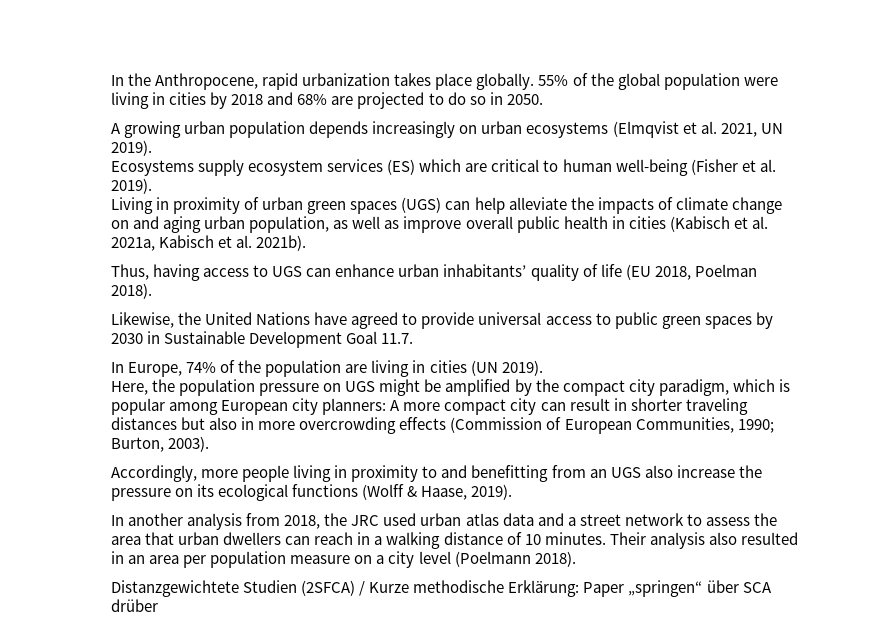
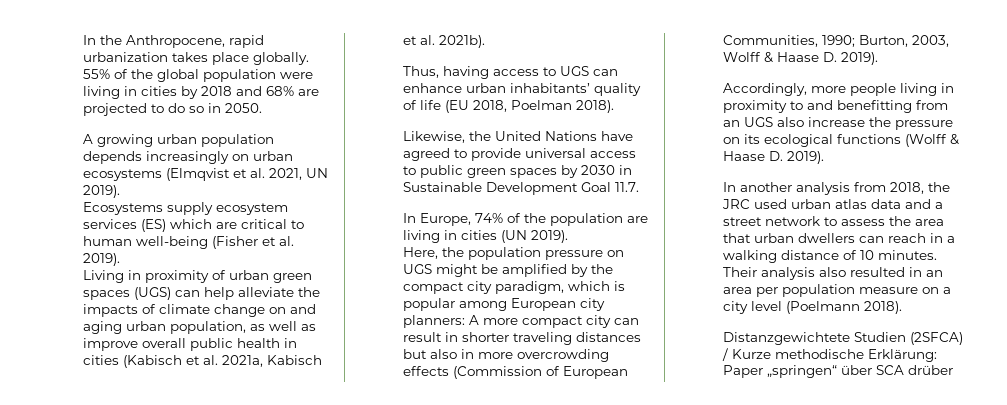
- Here, the population pressure on UGS might be amplified by the compact city paradigm, which is popular among European city planners: A more compact city can result in shorter traveling distances but also in more overcrowding effects (Commission of European Communities, 1990; Burton, 2003).
+ Here, the population pressure on UGS might be amplified by the compact city paradigm, which is popular among European city planners: A more compact city can result in shorter traveling distances but also in more overcrowding effects (Commission of European Communities, 1990; Burton, 2003, Wolff & Haase D. 2019).
- Accordingly, more people living in proximity to and benefitting from an UGS also increase the pressure on its ecological functions (Wolff & Haase, 2019).
+ Accordingly, more people living in proximity to and benefitting from an UGS also increase the pressure on its ecological functions (Wolff & Haase D. 2019).

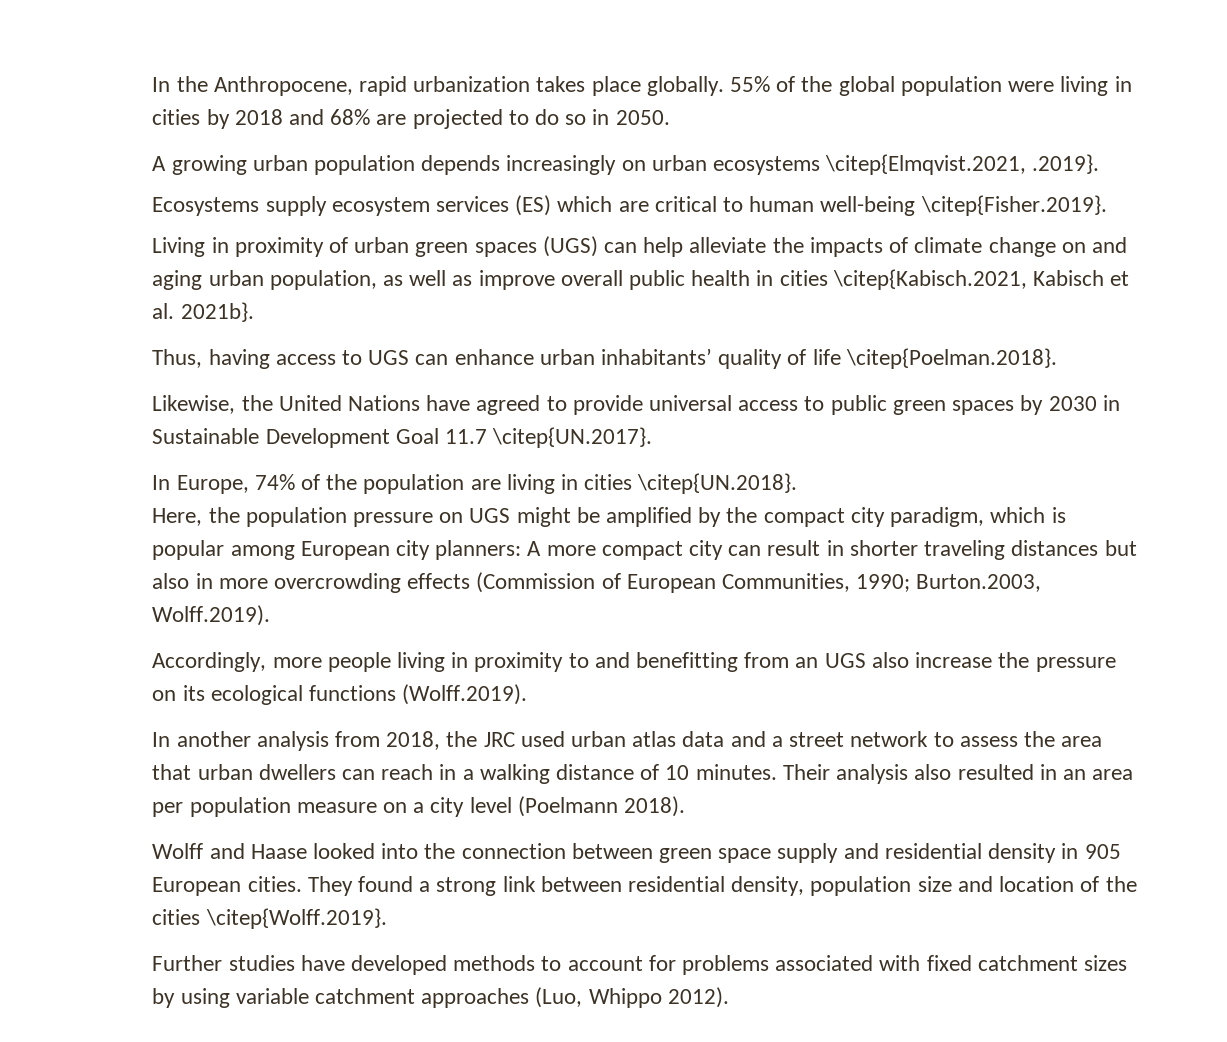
- A growing urban population depends increasingly on urban ecosystems (Elmqvist et al. 2021, UN 2019).
+ A growing urban population depends increasingly on urban ecosystems \citep{Elmqvist.2021, .2019}.
- Ecosystems supply ecosystem services (ES) which are critical to human well-being (Fisher et al. 2019).
+ Ecosystems supply ecosystem services (ES) which are critical to human well-being \citep{Fisher.2019}.
- Living in proximity of urban green spaces (UGS) can help alleviate the impacts of climate change on and aging urban population, as well as improve overall public health in cities (Kabisch et al. 2021a, Kabisch et al. 2021b).
+ Living in proximity of urban green spaces (UGS) can help alleviate the impacts of climate change on and aging urban population, as well as improve overall public health in cities \citep{Kabisch.2021, Kabisch et al. 2021b}.
- Thus, having access to UGS can enhance urban inhabitants’ quality of life (EU 2018, Poelman 2018).
+ Thus, having access to UGS can enhance urban inhabitants’ quality of life \citep{Poelman.2018}.
- Likewise, the United Nations have agreed to provide universal access to public green spaces by 2030 in Sustainable Development Goal 11.7.
+ Likewise, the United Nations have agreed to provide universal access to public green spaces by 2030 in Sustainable Development Goal 11.7 \citep{UN.2017}.
- In Europe, 74% of the population are living in cities (UN 2019).
+ In Europe, 74% of the population are living in cities \citep{UN.2018}.
- Here, the population pressure on UGS might be amplified by the compact city paradigm, which is popular among European city planners: A more compact city can result in shorter traveling distances but also in more overcrowding effects (Commission of European Communities, 1990; Burton, 2003, Wolff & Haase D. 2019).
+ Here, the population pressure on UGS might be amplified by the compact city paradigm, which is popular among European city planners: A more compact city can result in shorter traveling distances but also in more overcrowding effects (Commission of European Communities, 1990; Burton.2003, Wolff.2019).
- Accordingly, more people living in proximity to and benefitting from an UGS also increase the pressure on its ecological functions (Wolff & Haase D. 2019).
+ Accordingly, more people living in proximity to and benefitting from an UGS also increase the pressure on its ecological functions (Wolff.2019).
- Distanzgewichtete Studien (2SFCA) / Kurze methodische Erklärung: Paper „springen“ über SCA drüber
+ Wolff and Haase looked into the connection between green space supply and residential density in 905 European cities. They found a strong link between residential density, population size and location of the cities \citep{Wolff.2019}.
+ Further studies have developed methods to account for problems associated with fixed catchment sizes by using variable catchment approaches (Luo, Whippo 2012).

